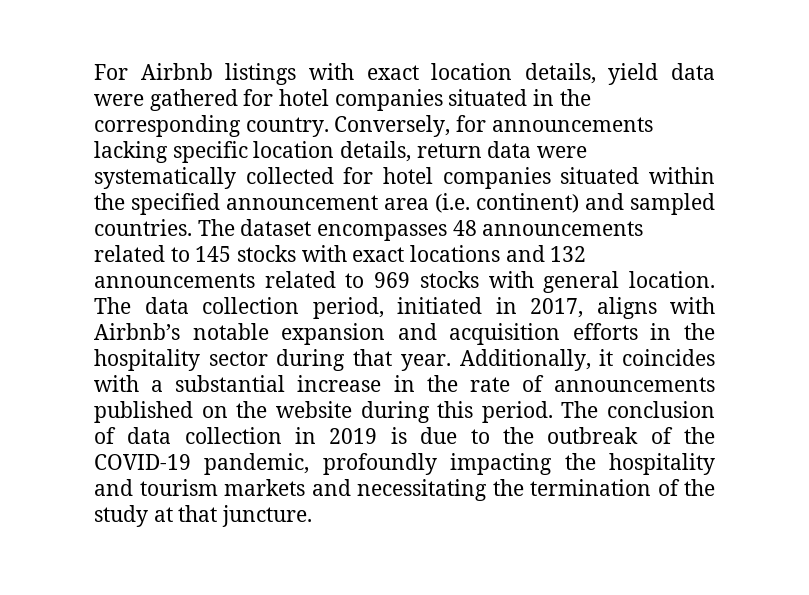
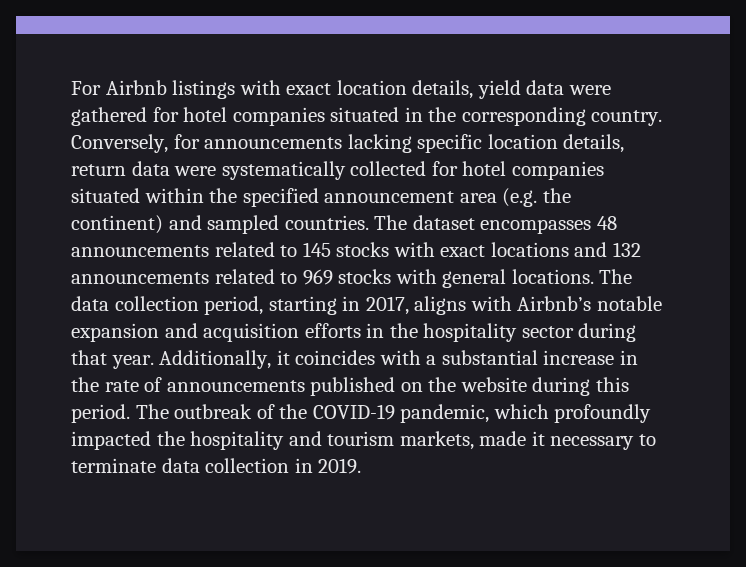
- Conversely, for announcements lacking specific location details, return data were systematically collected for hotel companies situated within the specified announcement area (i.e. continent) and sampled countries.
+ Conversely, for announcements lacking specific location details, return data were systematically collected for hotel companies situated within the specified announcement area (e.g. the continent) and sampled countries.
- The dataset encompasses 48 announcements related to 145 stocks with exact locations and 132 announcements related to 969 stocks with general location.
+ The dataset encompasses 48 announcements related to 145 stocks with exact locations and 132 announcements related to 969 stocks with general locations.
- The data collection period, initiated in 2017, aligns with Airbnb’s notable expansion and acquisition efforts in the hospitality sector during that year.
+ The data collection period, starting in 2017, aligns with Airbnb’s notable expansion and acquisition efforts in the hospitality sector during that year.
- The conclusion of data collection in 2019 is due to the outbreak of the COVID-19 pandemic, profoundly impacting the hospitality and tourism markets and necessitating the termination of the study at that juncture.
+ The outbreak of the COVID-19 pandemic, which profoundly impacted the hospitality and tourism markets, made it necessary to terminate data collection in 2019.

